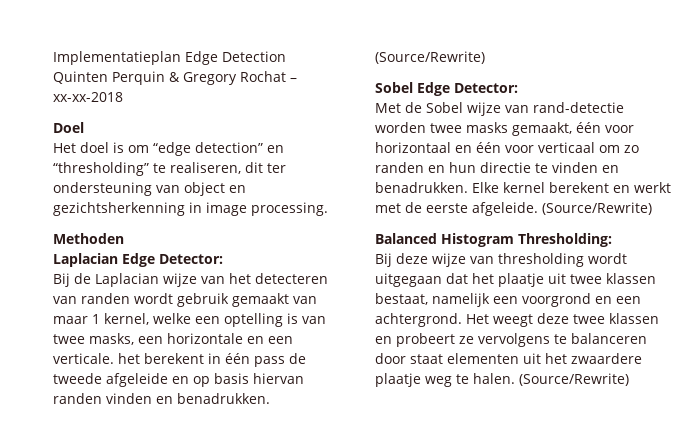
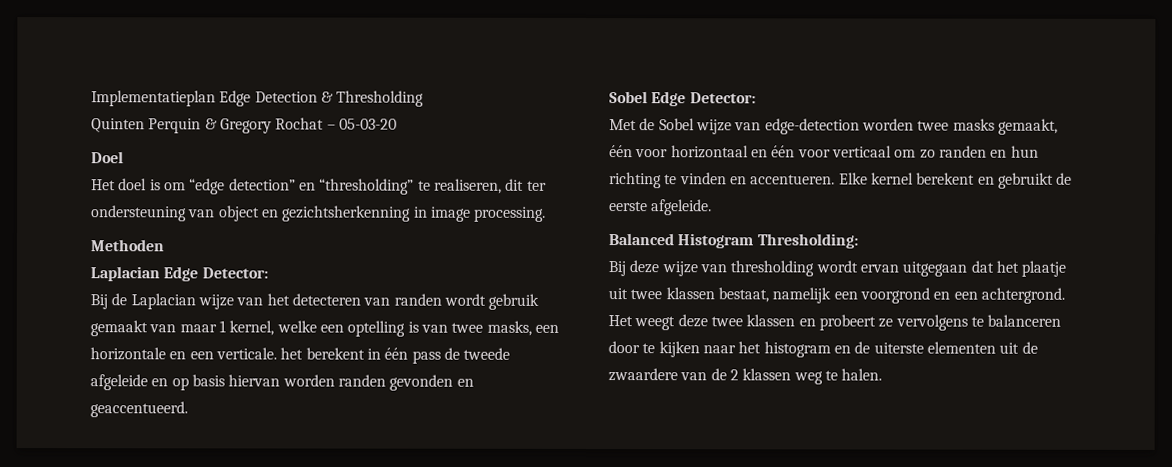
- Implementatieplan Edge Detection
+ Implementatieplan Edge Detection & Thresholding
- Quinten Perquin & Gregory Rochat – xx-xx-2018
+ Quinten Perquin & Gregory Rochat – 05-03-20
- Bij de Laplacian wijze van het detecteren van randen wordt gebruik gemaakt van maar 1 kernel, welke een optelling is van twee masks, een horizontale en een verticale. het berekent in één pass de tweede afgeleide en op basis hiervan randen vinden en benadrukken. (Source/Rewrite)
+ Bij de Laplacian wijze van het detecteren van randen wordt gebruik gemaakt van maar 1 kernel, welke een optelling is van twee masks, een horizontale en een verticale. het berekent in één pass de tweede afgeleide en op basis hiervan worden randen gevonden en geaccentueerd.
- Met de Sobel wijze van rand-detectie worden twee masks gemaakt, één voor horizontaal en één voor verticaal om zo randen en hun directie te vinden en benadrukken.
+ Met de Sobel wijze van edge-detection worden twee masks gemaakt, één voor horizontaal en één voor verticaal om zo randen en hun richting te vinden en accentueren.
- Elke kernel berekent en werkt met de eerste afgeleide. (Source/Rewrite)
+ Elke kernel berekent en gebruikt de eerste afgeleide.
- Bij deze wijze van thresholding wordt uitgegaan dat het plaatje uit twee klassen bestaat, namelijk een voorgrond en een achtergrond.
+ Bij deze wijze van thresholding wordt ervan uitgegaan dat het plaatje uit twee klassen bestaat, namelijk een voorgrond en een achtergrond.
- Het weegt deze twee klassen en probeert ze vervolgens te balanceren door staat elementen uit het zwaardere plaatje weg te halen. (Source/Rewrite)
+ Het weegt deze twee klassen en probeert ze vervolgens te balanceren door te kijken naar het histogram en de uiterste elementen uit de zwaardere van de 2 klassen weg te halen.

